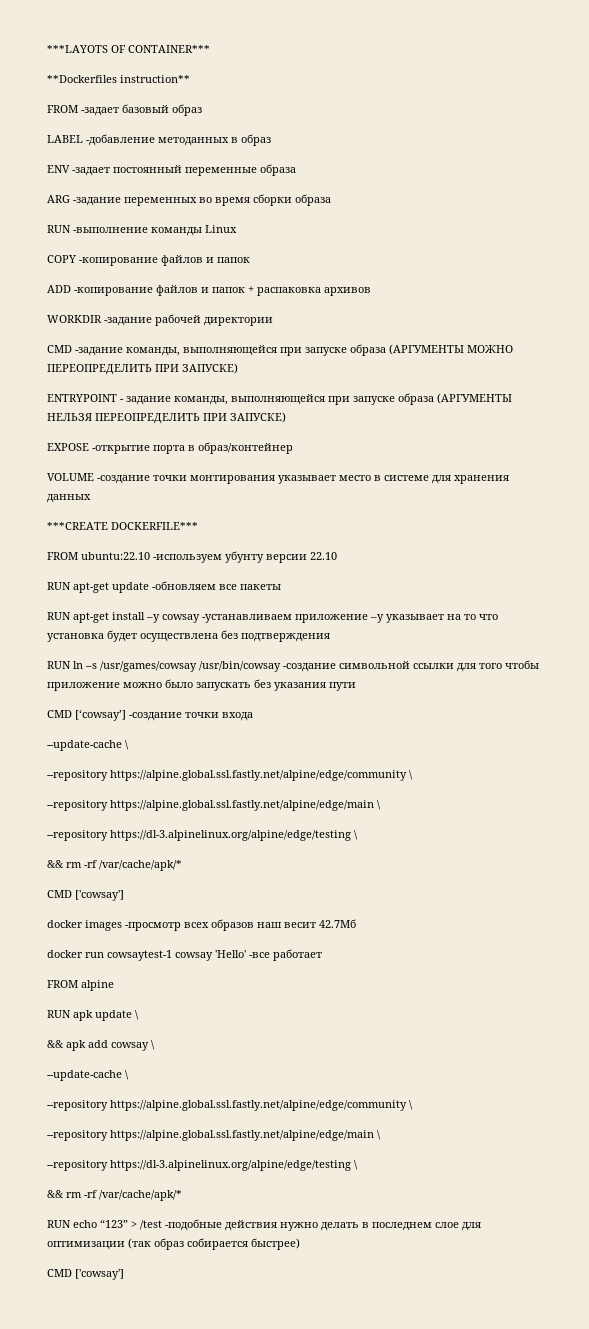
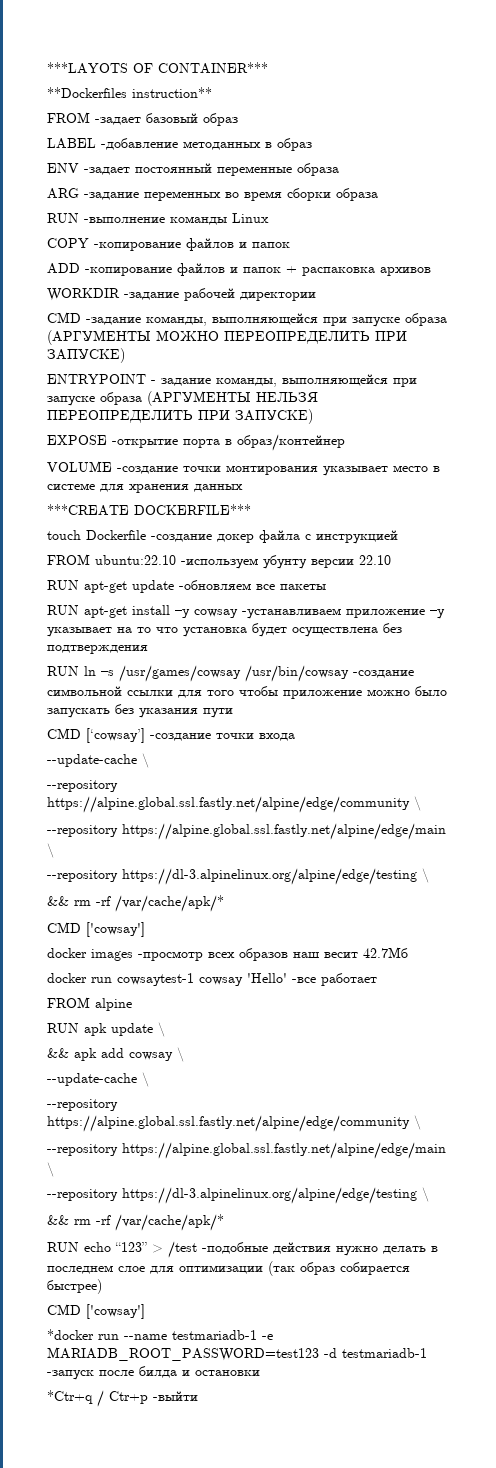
+ touch Dockerfile -создание докер файла с инструкцией
+ *docker run --name testmariadb-1 -e MARIADB_ROOT_PASSWORD=test123 -d testmariadb-1 -запуск после билда и остановки
+ *Ctr+q / Ctr+p -выйти

